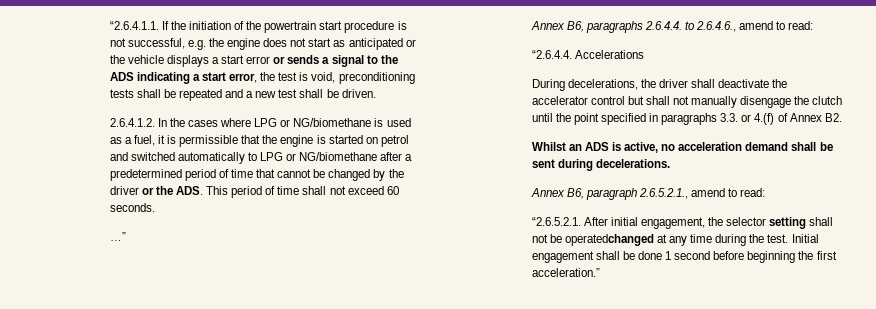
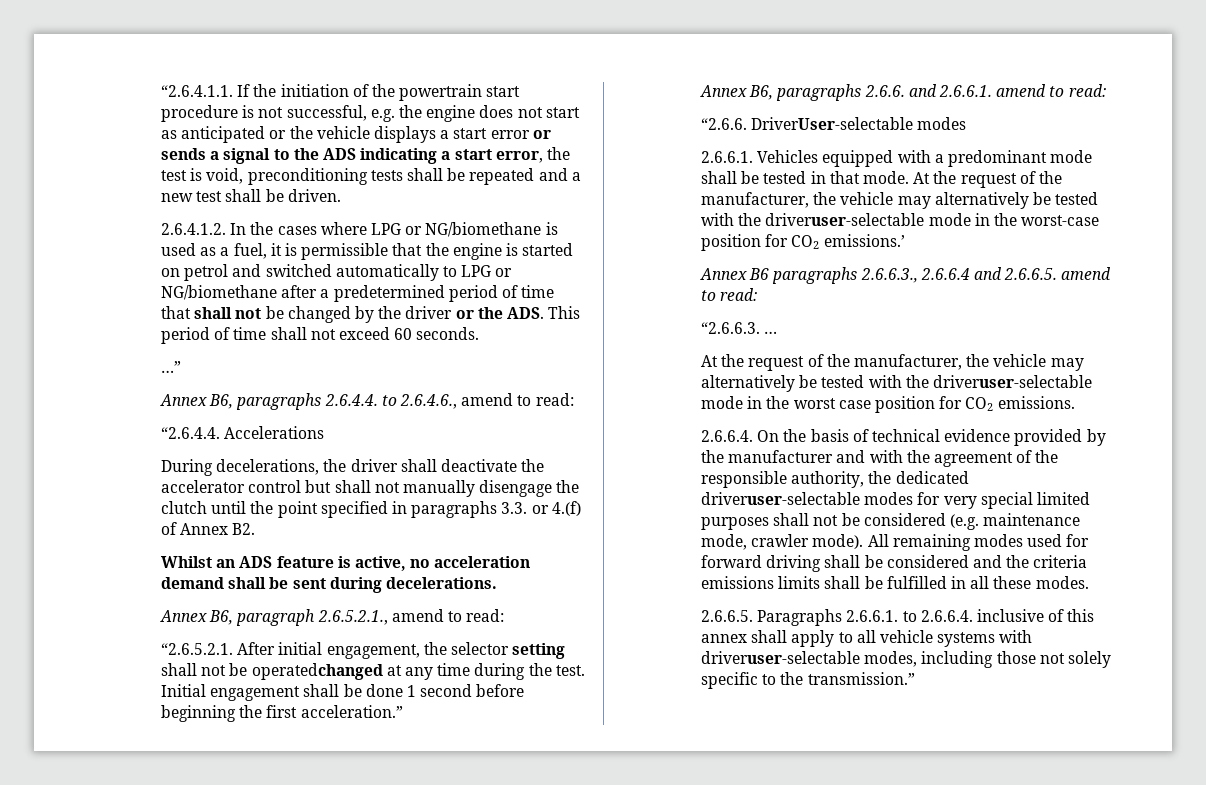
- 2.6.4.1.2. In the cases where LPG or NG/biomethane is used as a fuel, it is permissible that the engine is started on petrol and switched automatically to LPG or NG/biomethane after a predetermined period of time that cannot be changed by the driver or the ADS. This period of time shall not exceed 60 seconds.
+ 2.6.4.1.2. In the cases where LPG or NG/biomethane is used as a fuel, it is permissible that the engine is started on petrol and switched automatically to LPG or NG/biomethane after a predetermined period of time that shall not be changed by the driver or the ADS. This period of time shall not exceed 60 seconds.
- Whilst an ADS is active, no acceleration demand shall be sent during decelerations.
+ Whilst an ADS feature is active, no acceleration demand shall be sent during decelerations.
+ Annex B6, paragraphs 2.6.6. and 2.6.6.1. amend to read:
+ “2.6.6. DriverUser-selectable modes
+ 2.6.6.1. Vehicles equipped with a predominant mode shall be tested in that mode. At the request of the manufacturer, the vehicle may alternatively be tested with the driveruser-selectable mode in the worst-case position for CO2 emissions.’
+ Annex B6 paragraphs 2.6.6.3., 2.6.6.4 and 2.6.6.5. amend to read:
+ “2.6.6.3. …
+ At the request of the manufacturer, the vehicle may alternatively be tested with the driveruser-selectable mode in the worst case position for CO2 emissions.
+ 2.6.6.4. On the basis of technical evidence provided by the manufacturer and with the agreement of the responsible authority, the dedicated driveruser-selectable modes for very special limited purposes shall not be considered (e.g. maintenance mode, crawler mode). All remaining modes used for forward driving shall be considered and the criteria emissions limits shall be fulfilled in all these modes.
+ 2.6.6.5. Paragraphs 2.6.6.1. to 2.6.6.4. inclusive of this annex shall apply to all vehicle systems with driveruser-selectable modes, including those not solely specific to the transmission.”

